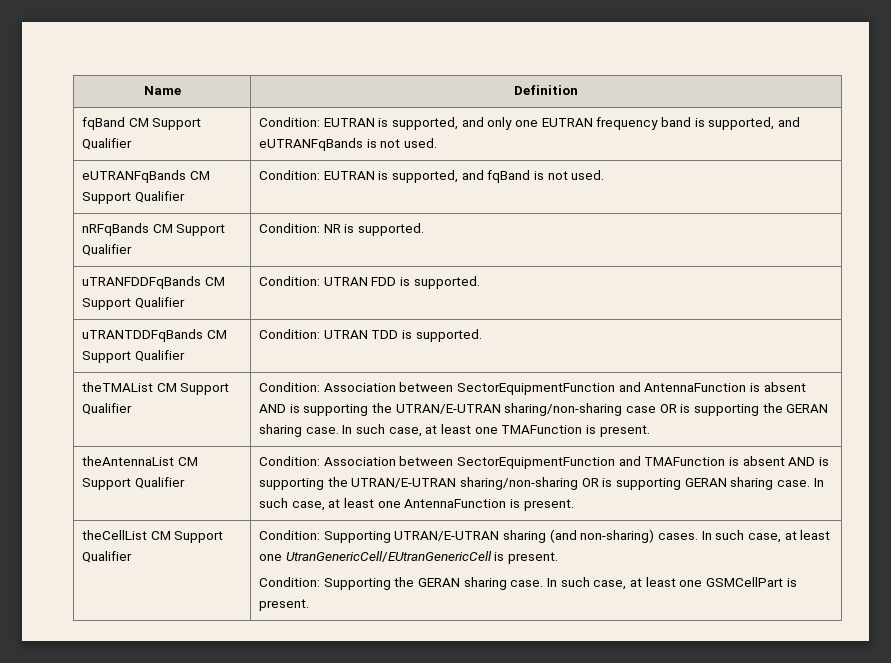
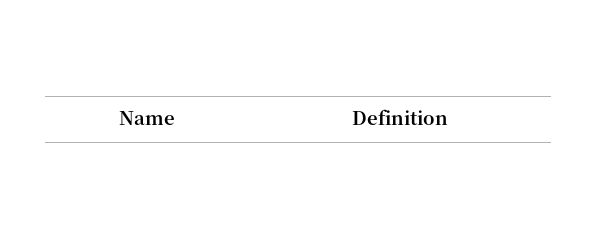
- fqBand CM Support Qualifier | Condition: EUTRAN is supported, and only one EUTRAN frequency band is supported, and eUTRANFqBands is not used.
- eUTRANFqBands CM Support Qualifier | Condition: EUTRAN is supported, and fqBand is not used.
- nRFqBands CM Support Qualifier | Condition: NR is supported.
- uTRANFDDFqBands CM Support Qualifier | Condition: UTRAN FDD is supported.
- uTRANTDDFqBands CM Support Qualifier | Condition: UTRAN TDD is supported.
- theTMAList CM Support Qualifier | Condition: Association between SectorEquipmentFunction and AntennaFunction is absent AND is supporting the UTRAN/E-UTRAN sharing/non-sharing case OR is supporting the GERAN sharing case. In such case, at least one TMAFunction is present.
- theAntennaList CM Support Qualifier | Condition: Association between SectorEquipmentFunction and TMAFunction is absent AND is supporting the UTRAN/E-UTRAN sharing/non-sharing OR is supporting GERAN sharing case. In such case, at least one AntennaFunction is present.
- theCellList CM Support Qualifier | Condition: Supporting UTRAN/E-UTRAN sharing (and non-sharing) cases. In such case, at least one UtranGenericCell/EUtranGenericCell is present.
- Condition: Supporting the GERAN sharing case. In such case, at least one GSMCellPart is present.

